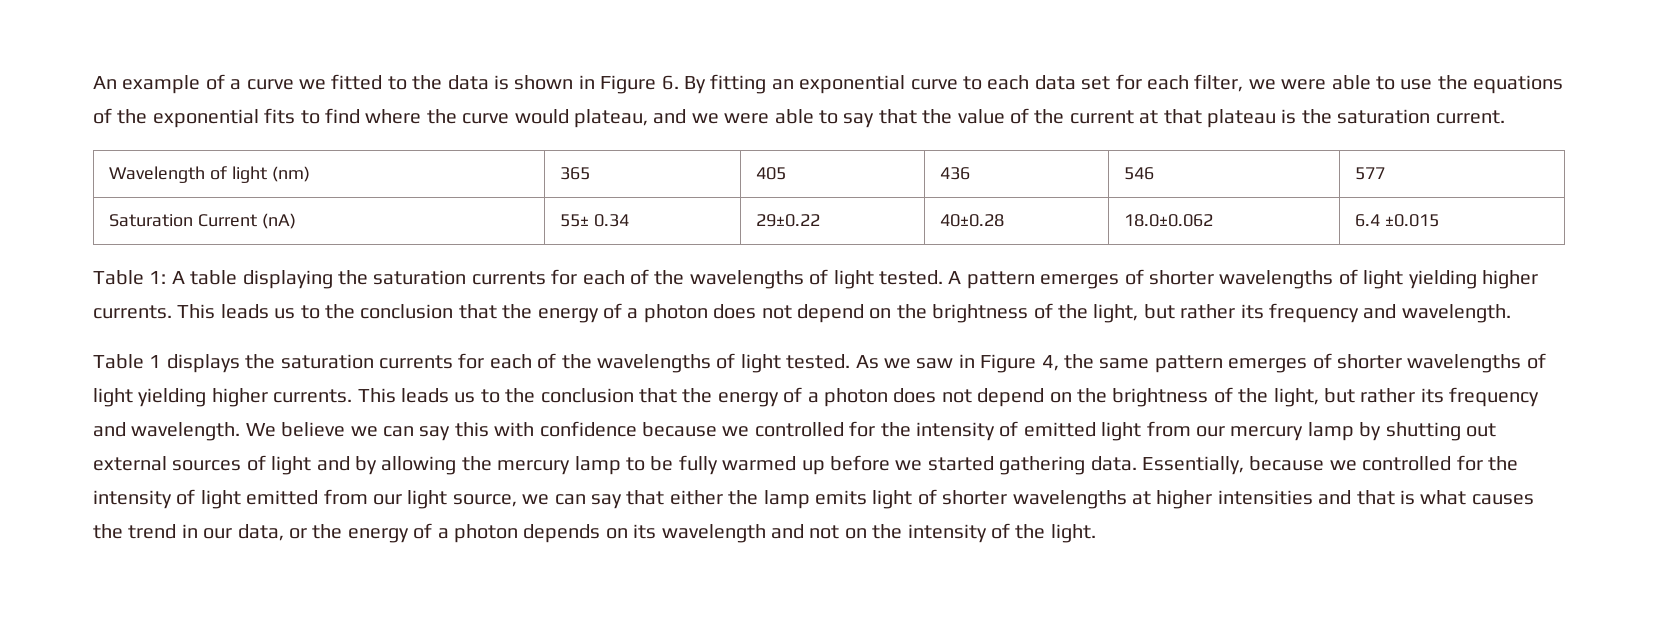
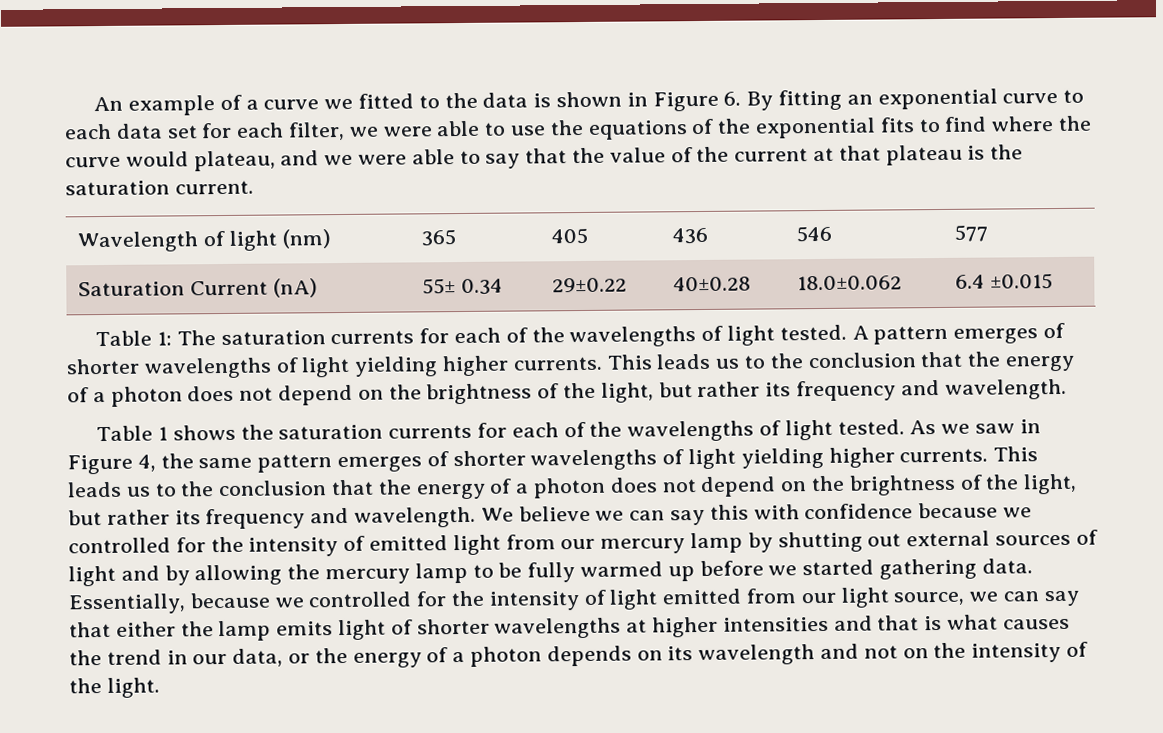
- Table 1: A table displaying the saturation currents for each of the wavelengths of light tested.
+ Table 1: The saturation currents for each of the wavelengths of light tested.
- Table 1 displays the saturation currents for each of the wavelengths of light tested.
+ Table 1 shows the saturation currents for each of the wavelengths of light tested.

